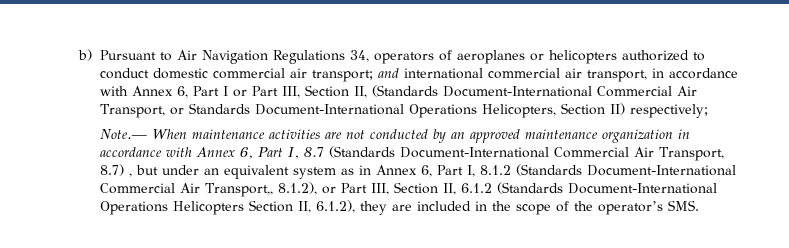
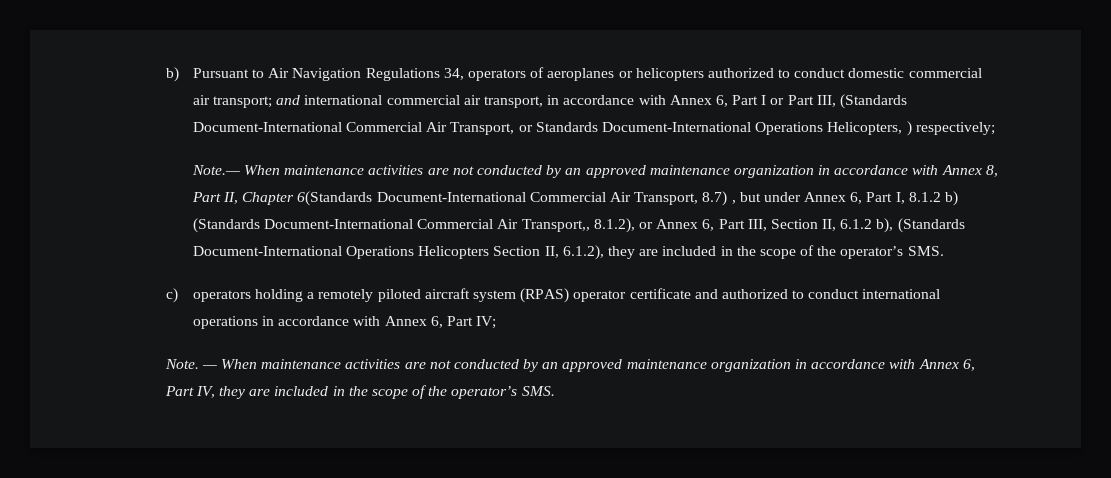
- b) Pursuant to Air Navigation Regulations 34, operators of aeroplanes or helicopters authorized to conduct domestic commercial air transport; and international commercial air transport, in accordance with Annex 6, Part I or Part III, Section II, (Standards Document-International Commercial Air Transport, or Standards Document-International Operations Helicopters, Section II) respectively;
+ b) Pursuant to Air Navigation Regulations 34, operators of aeroplanes or helicopters authorized to conduct domestic commercial air transport; and international commercial air transport, in accordance with Annex 6, Part I or Part III, (Standards Document-International Commercial Air Transport, or Standards Document-International Operations Helicopters, ) respectively;
- Note.— When maintenance activities are not conducted by an approved maintenance organization in accordance with Annex 6, Part I, 8.7 (Standards Document-International Commercial Air Transport, 8.7) , but under an equivalent system as in Annex 6, Part I, 8.1.2 (Standards Document-International Commercial Air Transport,, 8.1.2), or Part III, Section II, 6.1.2 (Standards Document-International Operations Helicopters Section II, 6.1.2), they are included in the scope of the operator’s SMS.
+ Note.— When maintenance activities are not conducted by an approved maintenance organization in accordance with Annex 8, Part II, Chapter 6(Standards Document-International Commercial Air Transport, 8.7) , but under Annex 6, Part I, 8.1.2 b) (Standards Document-International Commercial Air Transport,, 8.1.2), or Annex 6, Part III, Section II, 6.1.2 b), (Standards Document-International Operations Helicopters Section II, 6.1.2), they are included in the scope of the operator’s SMS.
+ c) operators holding a remotely piloted aircraft system (RPAS) operator certificate and authorized to conduct international operations in accordance with Annex 6, Part IV;
+ Note. — When maintenance activities are not conducted by an approved maintenance organization in accordance with Annex 6, Part IV, they are included in the scope of the operator’s SMS.

